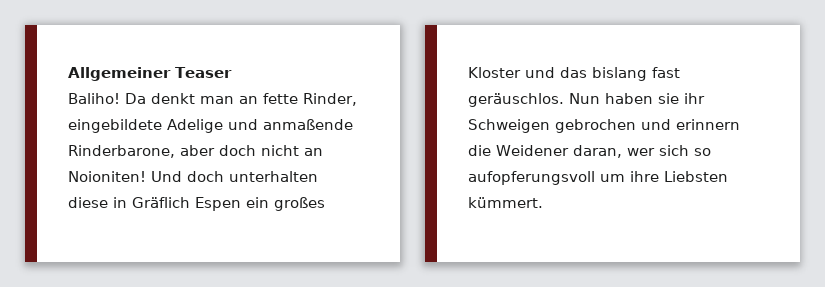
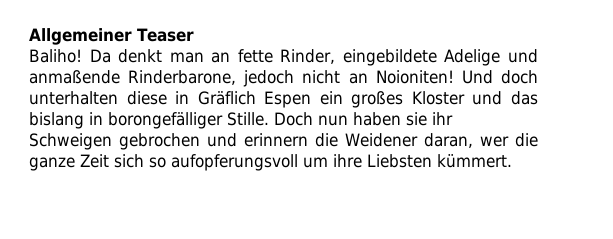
- Da denkt man an fette Rinder, eingebildete Adelige und anmaßende Rinderbarone, aber doch nicht an Noioniten!
+ Da denkt man an fette Rinder, eingebildete Adelige und anmaßende Rinderbarone, jedoch nicht an Noioniten!
- Und doch unterhalten diese in Gräflich Espen ein großes Kloster und das bislang fast geräuschlos. Nun haben sie ihr Schweigen gebrochen und erinnern die Weidener daran, wer sich so aufopferungsvoll um ihre Liebsten kümmert.
+ Und doch unterhalten diese in Gräflich Espen ein großes Kloster und das bislang in borongefälliger Stille. Doch nun haben sie ihr Schweigen gebrochen und erinnern die Weidener daran, wer die ganze Zeit sich so aufopferungsvoll um ihre Liebsten kümmert.

